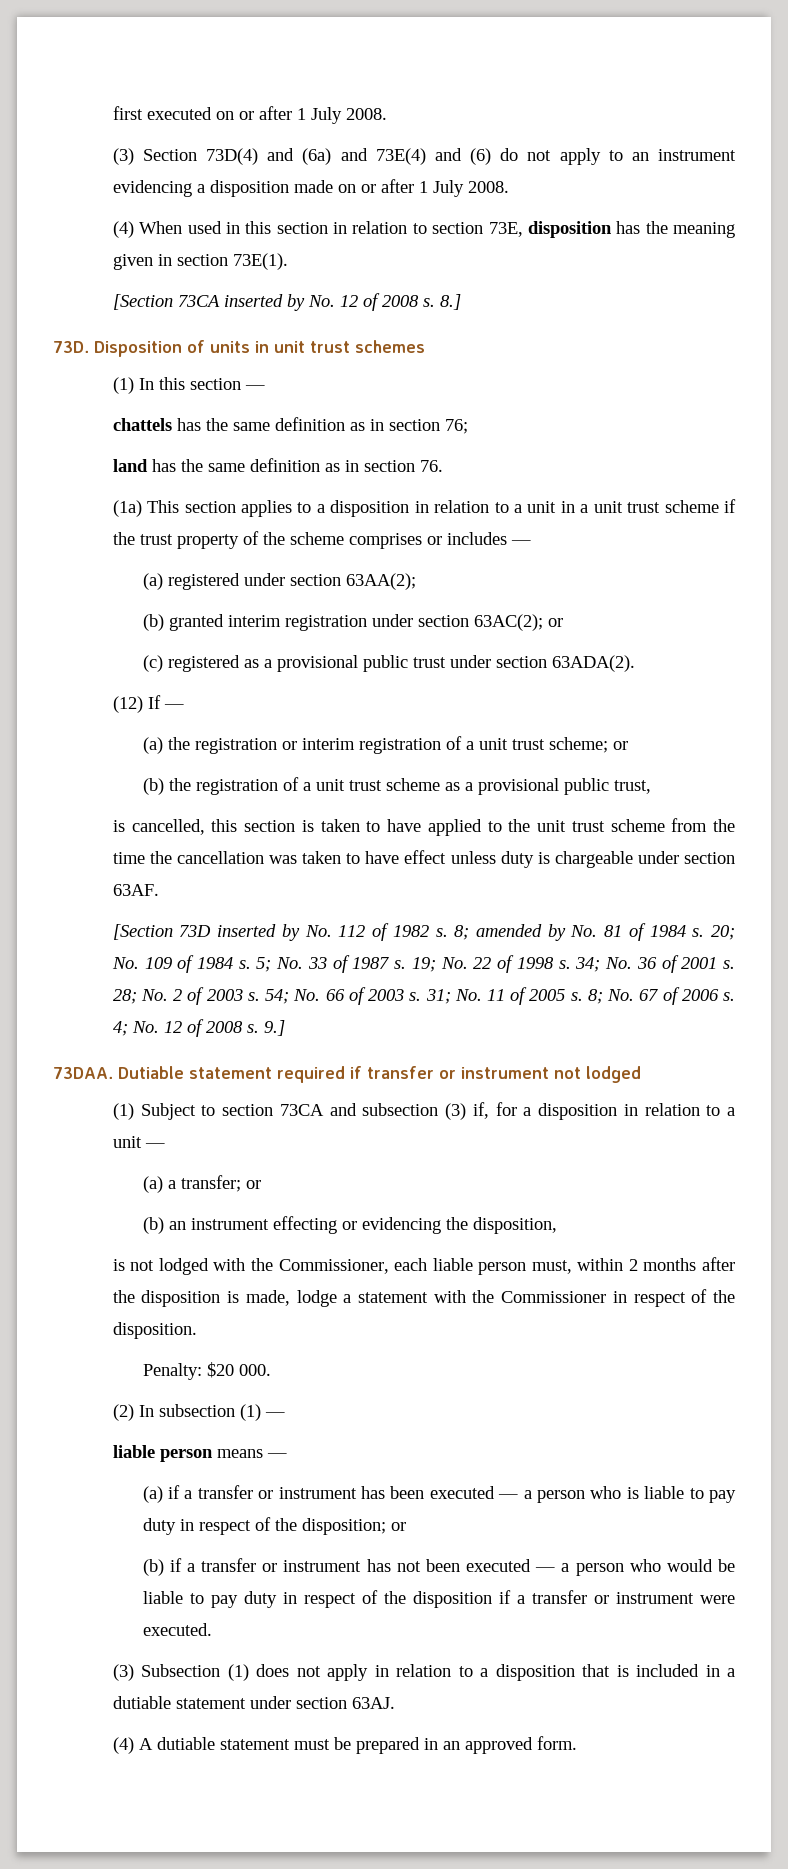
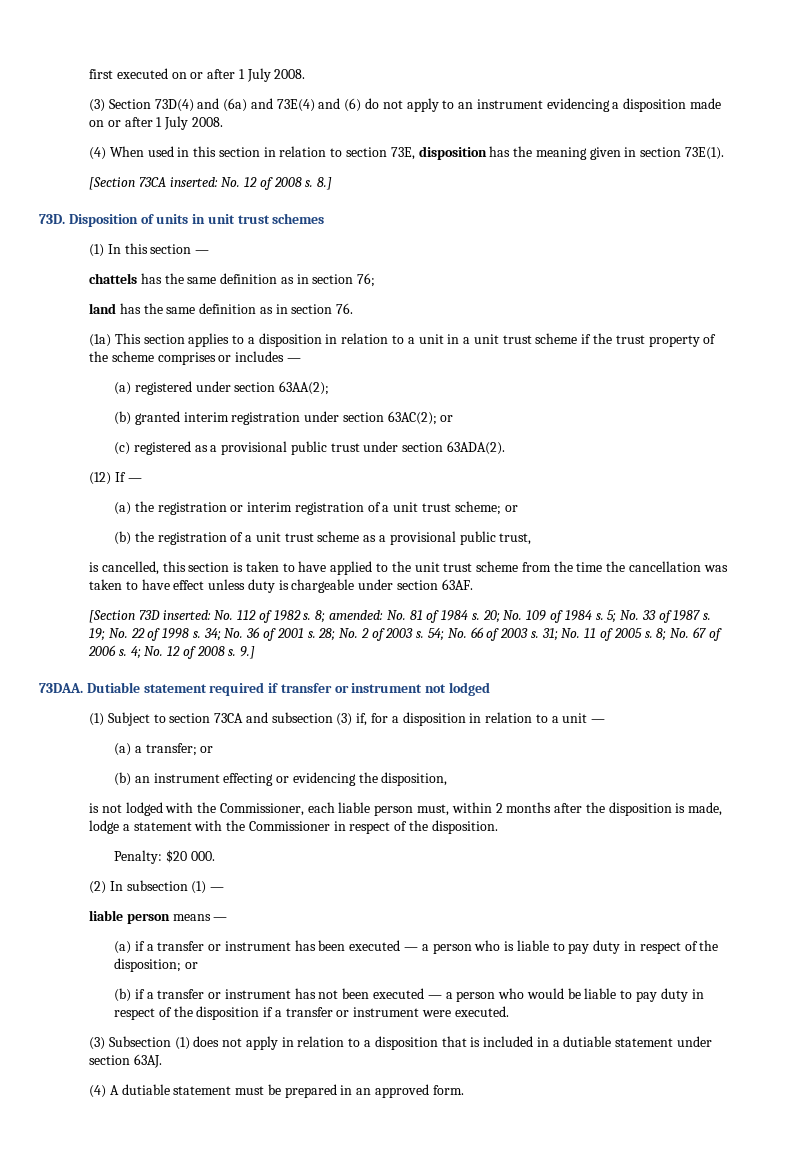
- [Section 73CA inserted by No. 12 of 2008 s.
+ [Section 73CA inserted: No. 12 of 2008 s.
- [Section 73D inserted by No. 112 of 1982 s.
+ [Section 73D inserted: No. 112 of 1982 s.
- 8; amended by No. 81 of 1984 s.
+ 8; amended: No. 81 of 1984 s.

